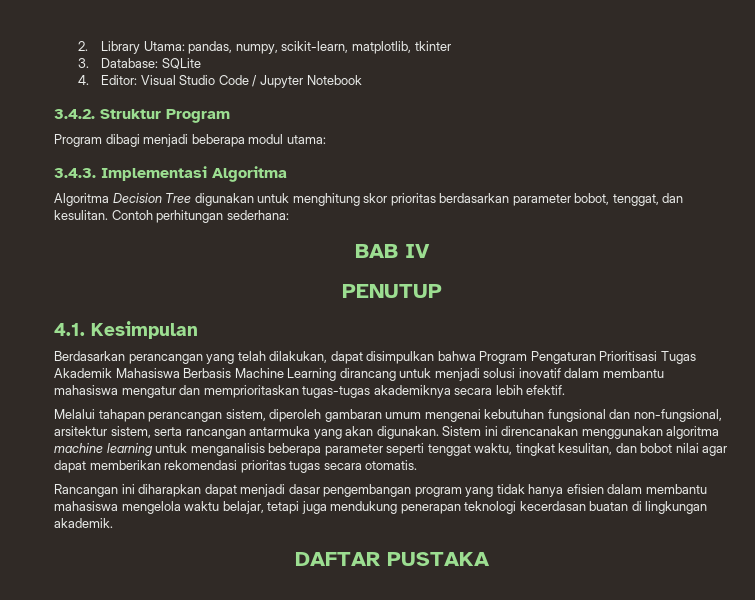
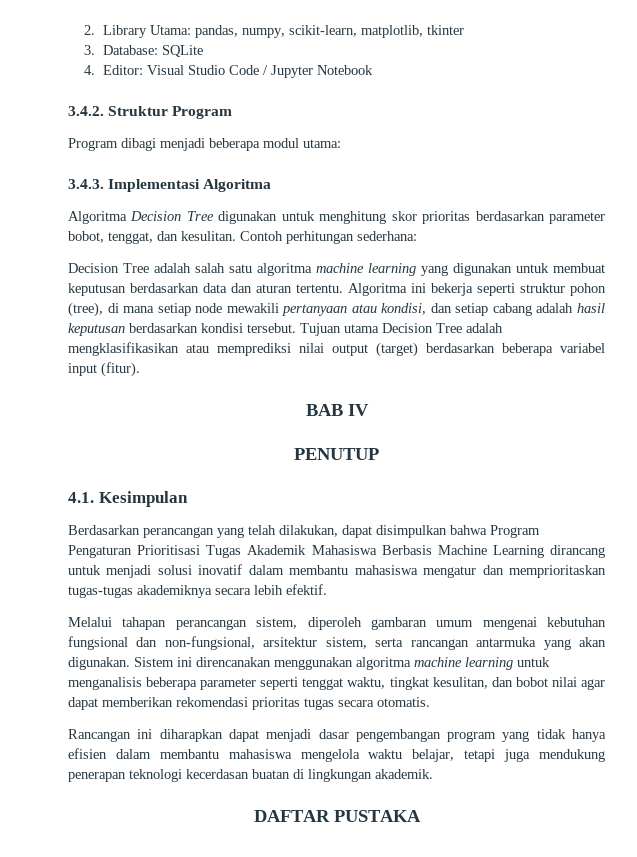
+ Decision Tree adalah salah satu algoritma machine learning yang digunakan untuk membuat keputusan berdasarkan data dan aturan tertentu. Algoritma ini bekerja seperti struktur pohon (tree), di mana setiap node mewakili pertanyaan atau kondisi, dan setiap cabang adalah hasil keputusan berdasarkan kondisi tersebut. Tujuan utama Decision Tree adalah mengklasifikasikan atau memprediksi nilai output (target) berdasarkan beberapa variabel input (fitur).

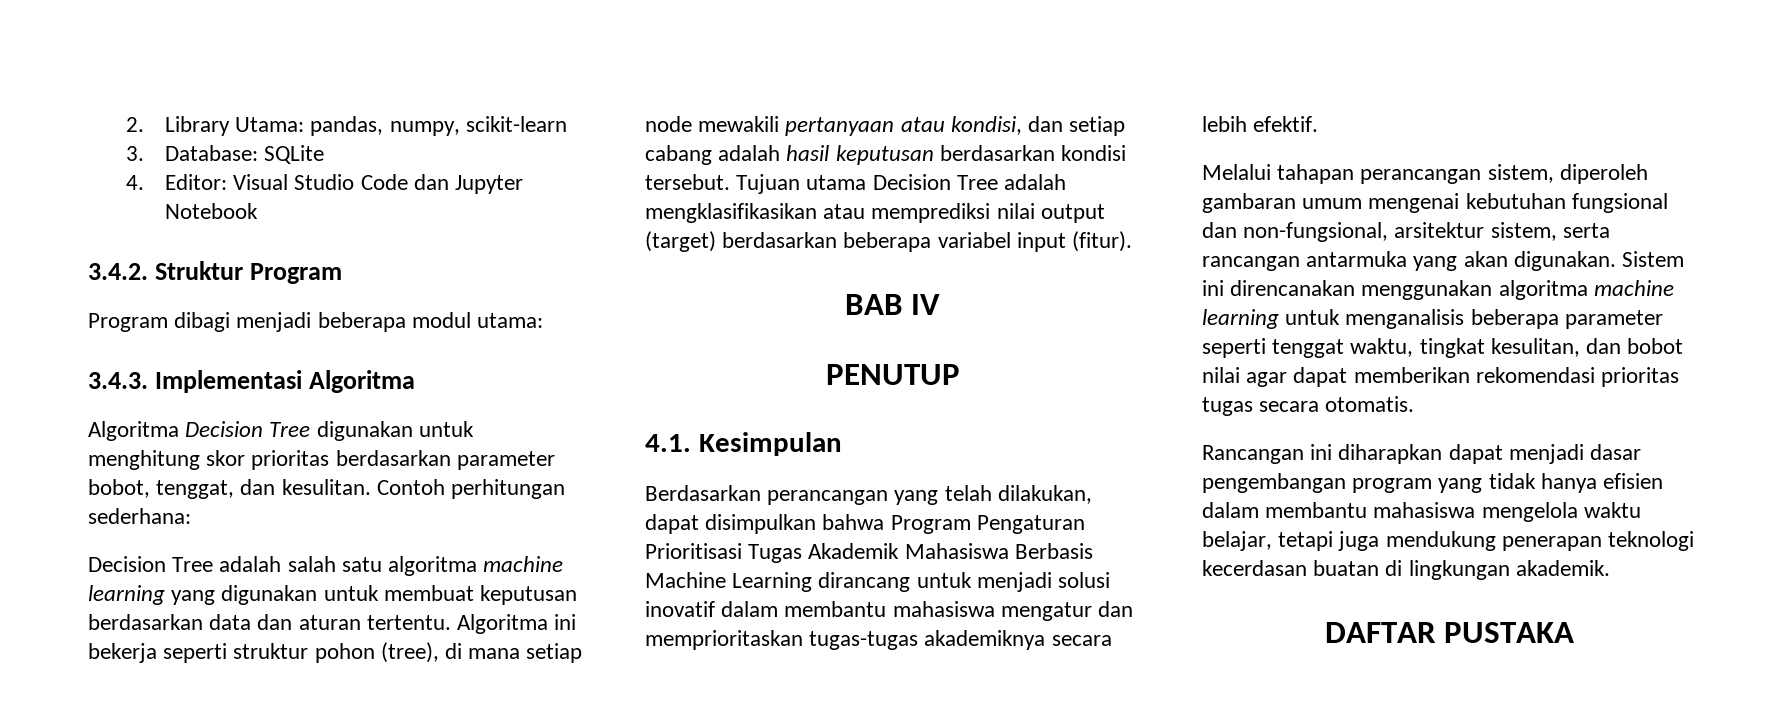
- 2. Library Utama: pandas, numpy, scikit-learn, matplotlib, tkinter
+ 2. Library Utama: pandas, numpy, scikit-learn
- 4. Editor: Visual Studio Code / Jupyter Notebook
+ 4. Editor: Visual Studio Code dan Jupyter Notebook

